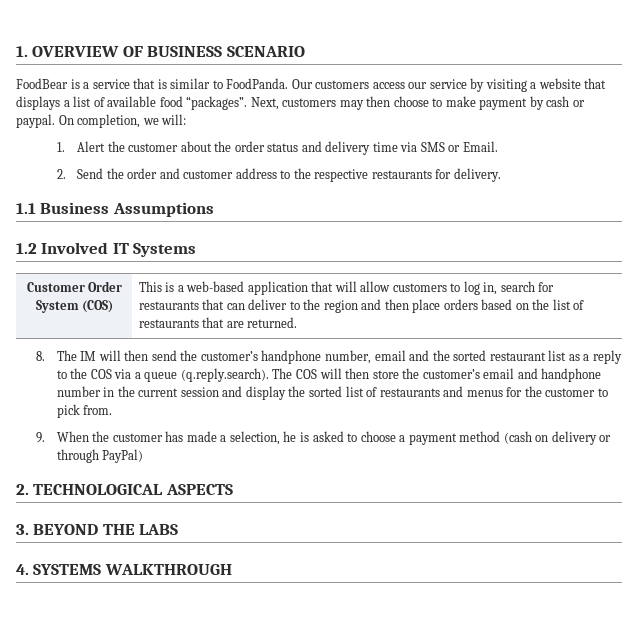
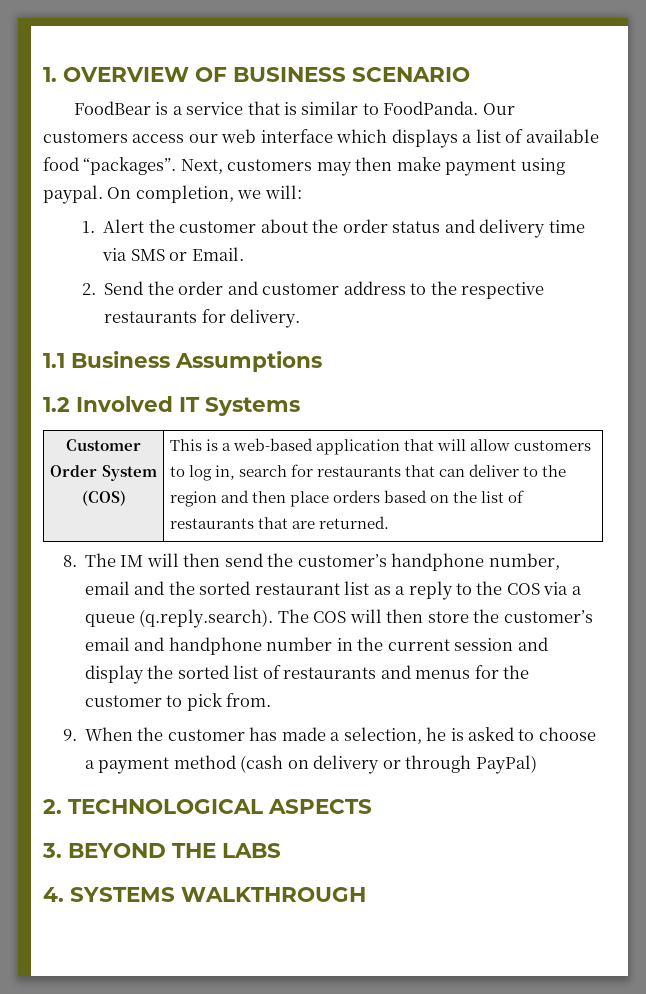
- Our customers access our service by visiting a website that displays a list of available food “packages”.
+ Our customers access our web interface which displays a list of available food “packages”.
- Next, customers may then choose to make payment by cash or paypal.
+ Next, customers may then make payment using paypal.

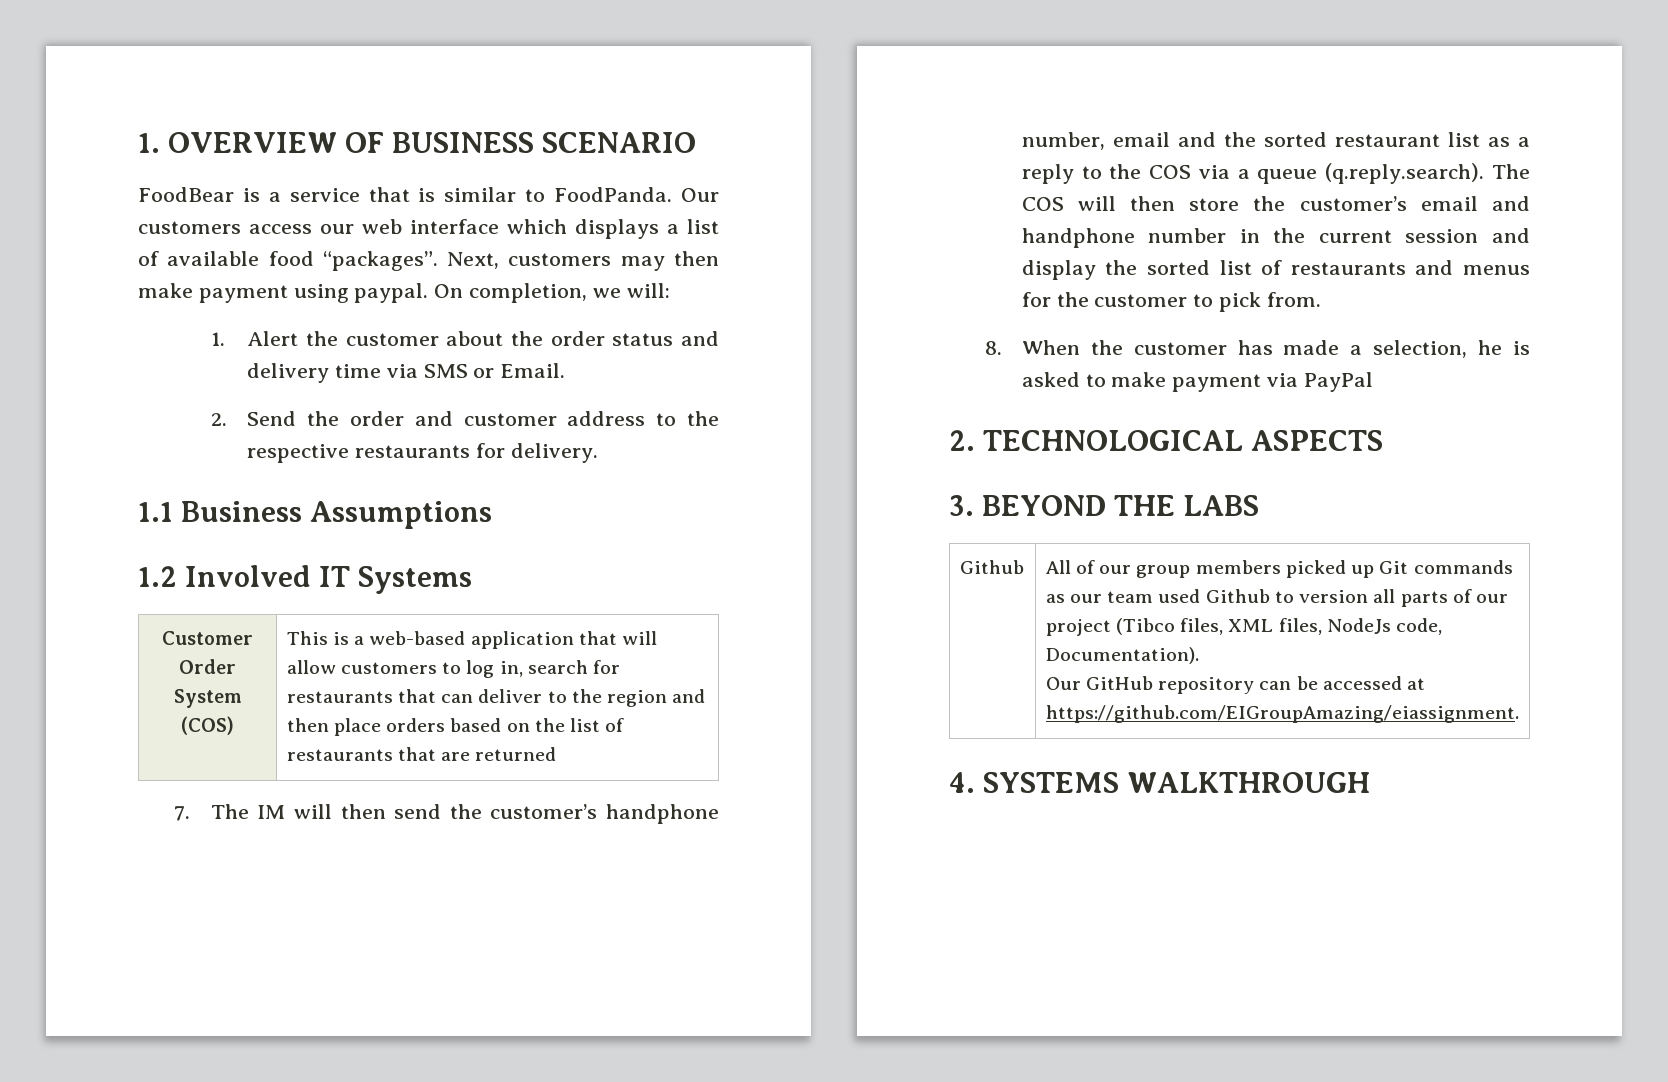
- Customer Order System (COS) | This is a web-based application that will allow customers to log in, search for restaurants that can deliver to the region and then place orders based on the list of restaurants that are returned.
- 8. The IM will then send the customer’s handphone number, email and the sorted restaurant list as a reply to the COS via a queue (q.reply.search). The COS will then store the customer’s email and handphone number in the current session and display the sorted list of restaurants and menus for the customer to pick from.
+ Customer Order System (COS) | This is a web-based application that will allow customers to log in, search for restaurants that can deliver to the region and then place orders based on the list of restaurants that are returned
+ 7. The IM will then send the customer’s handphone number, email and the sorted restaurant list as a reply to the COS via a queue (q.reply.search). The COS will then store the customer’s email and handphone number in the current session and display the sorted list of restaurants and menus for the customer to pick from.
- 9. When the customer has made a selection, he is asked to choose a payment method (cash on delivery or through PayPal)
+ 8. When the customer has made a selection, he is asked to make payment via PayPal
+ Github | All of our group members picked up Git commands as our team used Github to version all parts of our project (Tibco files, XML files, NodeJs code, Documentation).
+ Our GitHub repository can be accessed at https://github.com/EIGroupAmazing/eiassignment.

